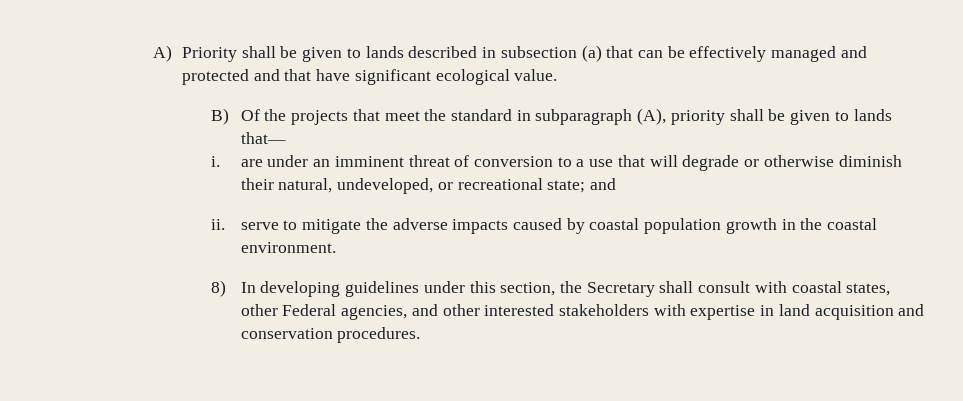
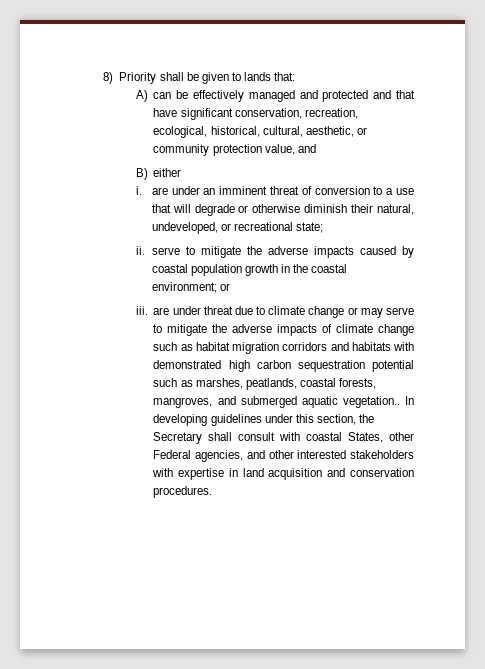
- A) Priority shall be given to lands described in subsection (a) that can be effectively managed and protected and that have significant ecological value.
- B) Of the projects that meet the standard in subparagraph (A), priority shall be given to lands that—
+ 8) Priority shall be given to lands that:
+ A) can be effectively managed and protected and that have significant conservation, recreation, ecological, historical, cultural, aesthetic, or community protection value, and
+ B) either
- i. are under an imminent threat of conversion to a use that will degrade or otherwise diminish their natural, undeveloped, or recreational state; and
+ i. are under an imminent threat of conversion to a use that will degrade or otherwise diminish their natural, undeveloped, or recreational state;
- ii. serve to mitigate the adverse impacts caused by coastal population growth in the coastal environment.
- 8) In developing guidelines under this section, the Secretary shall consult with coastal states, other Federal agencies, and other interested stakeholders with expertise in land acquisition and conservation procedures.
+ ii. serve to mitigate the adverse impacts caused by coastal population growth in the coastal environment; or
+ iii. are under threat due to climate change or may serve to mitigate the adverse impacts of climate change such as habitat migration corridors and habitats with demonstrated high carbon sequestration potential such as marshes, peatlands, coastal forests, mangroves, and submerged aquatic vegetation.. In developing guidelines under this section, the Secretary shall consult with coastal States, other Federal agencies, and other interested stakeholders with expertise in land acquisition and conservation procedures.

